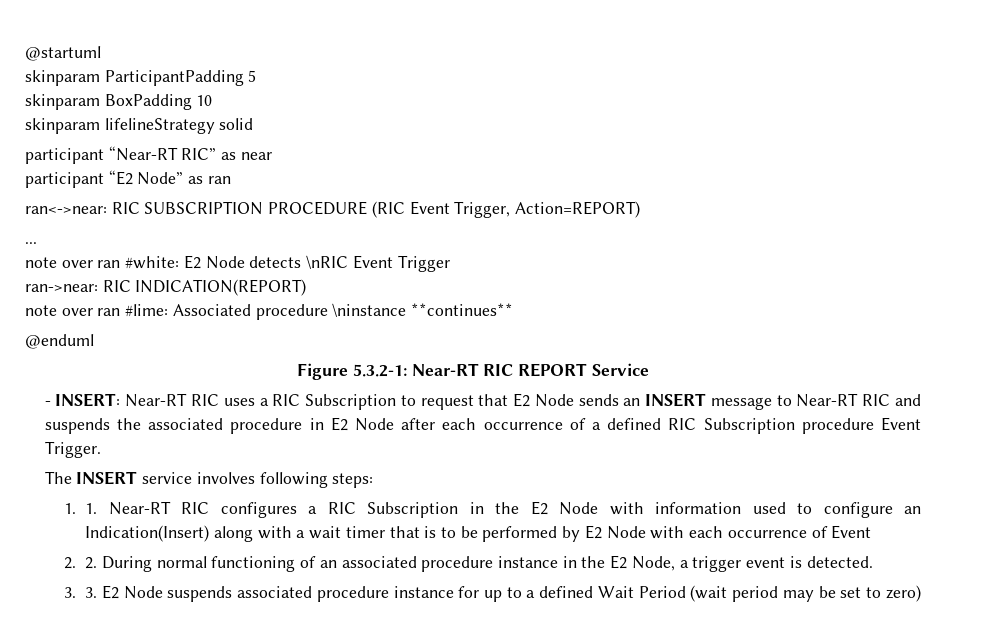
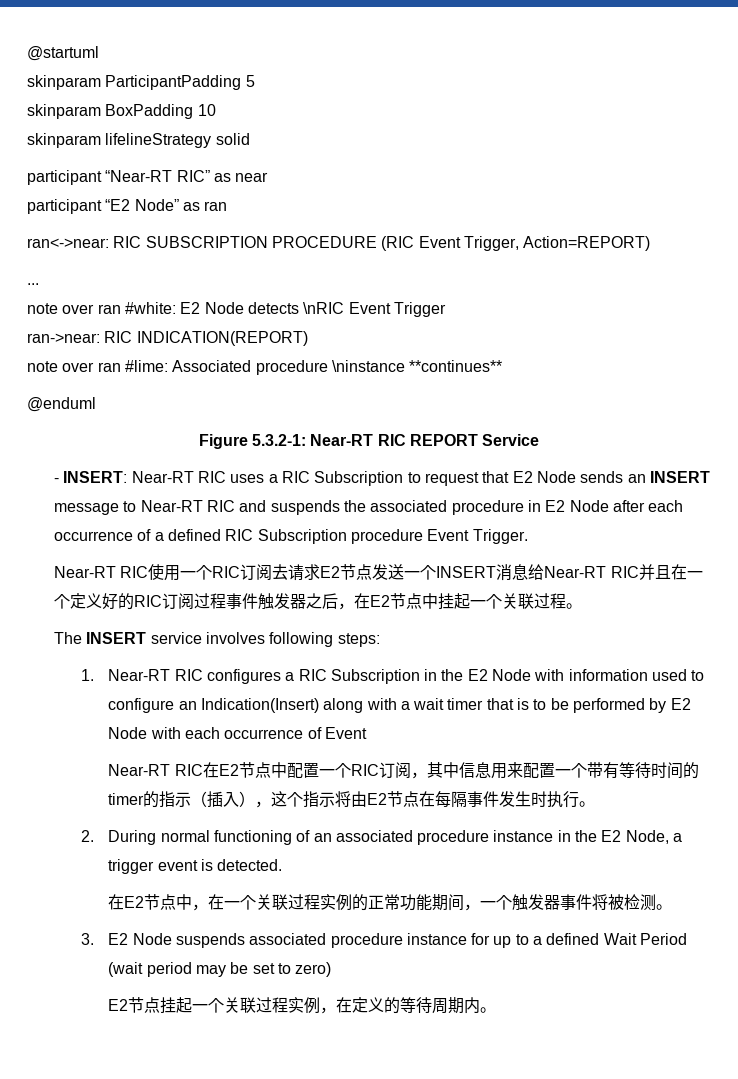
+ Near-RT RIC使用一个RIC订阅去请求E2节点发送一个INSERT消息给Near-RT RIC并且在一个定义好的RIC订阅过程事件触发器之后，在E2节点中挂起一个关联过程。
- 1. 1. Near-RT RIC configures a RIC Subscription in the E2 Node with information used to configure an Indication(Insert) along with a wait timer that is to be performed by E2 Node with each occurrence of Event
+ 1. Near-RT RIC configures a RIC Subscription in the E2 Node with information used to configure an Indication(Insert) along with a wait timer that is to be performed by E2 Node with each occurrence of Event
- 2. 2. During normal functioning of an associated procedure instance in the E2 Node, a trigger event is detected.
+ Near-RT RIC在E2节点中配置一个RIC订阅，其中信息用来配置一个带有等待时间的timer的指示（插入），这个指示将由E2节点在每隔事件发生时执行。
+ 2. During normal functioning of an associated procedure instance in the E2 Node, a trigger event is detected.
- 3. 3. E2 Node suspends associated procedure instance for up to a defined Wait Period (wait period may be set to zero)
+ 在E2节点中，在一个关联过程实例的正常功能期间，一个触发器事件将被检测。
+ 3. E2 Node suspends associated procedure instance for up to a defined Wait Period (wait period may be set to zero)
+ E2节点挂起一个关联过程实例，在定义的等待周期内。

